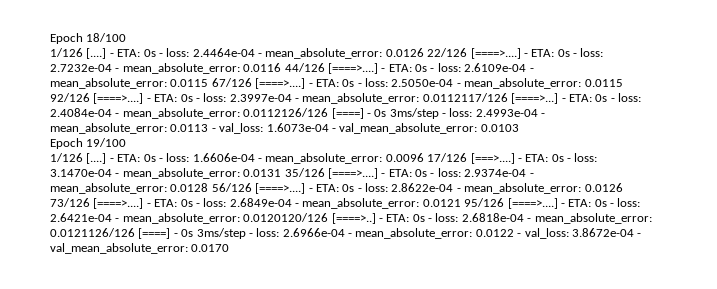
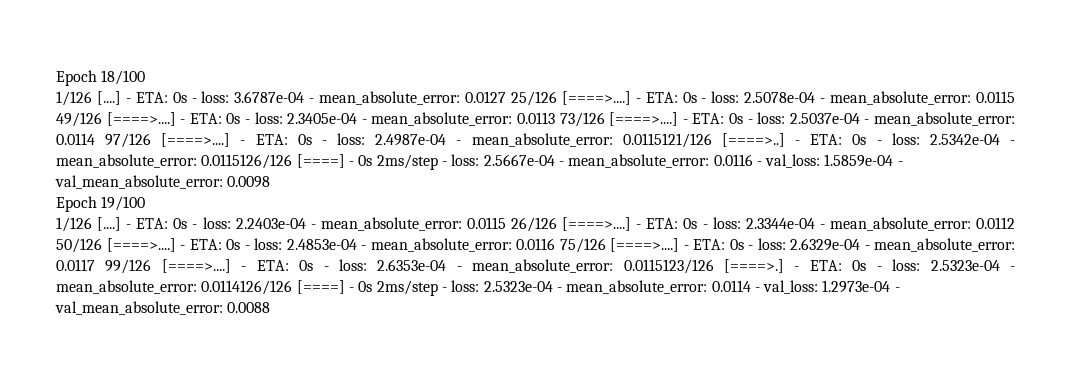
- - ETA: 0s - loss: 2.4464e-04 - mean_absolute_error: 0.0126 22/126 [====>....] - ETA: 0s - loss: 2.7232e-04 - mean_absolute_error: 0.0116 44/126 [====>....] - ETA: 0s - loss: 2.6109e-04 - mean_absolute_error: 0.0115 67/126 [====>....] - ETA: 0s - loss: 2.5050e-04 - mean_absolute_error: 0.0115 92/126 [====>....] - ETA: 0s - loss: 2.3997e-04 - mean_absolute_error: 0.0112117/126 [====>...] - ETA: 0s - loss: 2.4084e-04 - mean_absolute_error: 0.0112126/126 [====] - 0s 3ms/step - loss: 2.4993e-04 - mean_absolute_error: 0.0113 - val_loss: 1.6073e-04 - val_mean_absolute_error: 0.0103
+ - ETA: 0s - loss: 3.6787e-04 - mean_absolute_error: 0.0127 25/126 [====>....] - ETA: 0s - loss: 2.5078e-04 - mean_absolute_error: 0.0115 49/126 [====>....] - ETA: 0s - loss: 2.3405e-04 - mean_absolute_error: 0.0113 73/126 [====>....] - ETA: 0s - loss: 2.5037e-04 - mean_absolute_error: 0.0114 97/126 [====>....] - ETA: 0s - loss: 2.4987e-04 - mean_absolute_error: 0.0115121/126 [====>..] - ETA: 0s - loss: 2.5342e-04 - mean_absolute_error: 0.0115126/126 [====] - 0s 2ms/step - loss: 2.5667e-04 - mean_absolute_error: 0.0116 - val_loss: 1.5859e-04 - val_mean_absolute_error: 0.0098
- - ETA: 0s - loss: 1.6606e-04 - mean_absolute_error: 0.0096 17/126 [===>....] - ETA: 0s - loss: 3.1470e-04 - mean_absolute_error: 0.0131 35/126 [====>....] - ETA: 0s - loss: 2.9374e-04 - mean_absolute_error: 0.0128 56/126 [====>....] - ETA: 0s - loss: 2.8622e-04 - mean_absolute_error: 0.0126 73/126 [====>....] - ETA: 0s - loss: 2.6849e-04 - mean_absolute_error: 0.0121 95/126 [====>....] - ETA: 0s - loss: 2.6421e-04 - mean_absolute_error: 0.0120120/126 [====>..] - ETA: 0s - loss: 2.6818e-04 - mean_absolute_error: 0.0121126/126 [====] - 0s 3ms/step - loss: 2.6966e-04 - mean_absolute_error: 0.0122 - val_loss: 3.8672e-04 - val_mean_absolute_error: 0.0170
+ - ETA: 0s - loss: 2.2403e-04 - mean_absolute_error: 0.0115 26/126 [====>....] - ETA: 0s - loss: 2.3344e-04 - mean_absolute_error: 0.0112 50/126 [====>....] - ETA: 0s - loss: 2.4853e-04 - mean_absolute_error: 0.0116 75/126 [====>....] - ETA: 0s - loss: 2.6329e-04 - mean_absolute_error: 0.0117 99/126 [====>....] - ETA: 0s - loss: 2.6353e-04 - mean_absolute_error: 0.0115123/126 [====>.] - ETA: 0s - loss: 2.5323e-04 - mean_absolute_error: 0.0114126/126 [====] - 0s 2ms/step - loss: 2.5323e-04 - mean_absolute_error: 0.0114 - val_loss: 1.2973e-04 - val_mean_absolute_error: 0.0088

